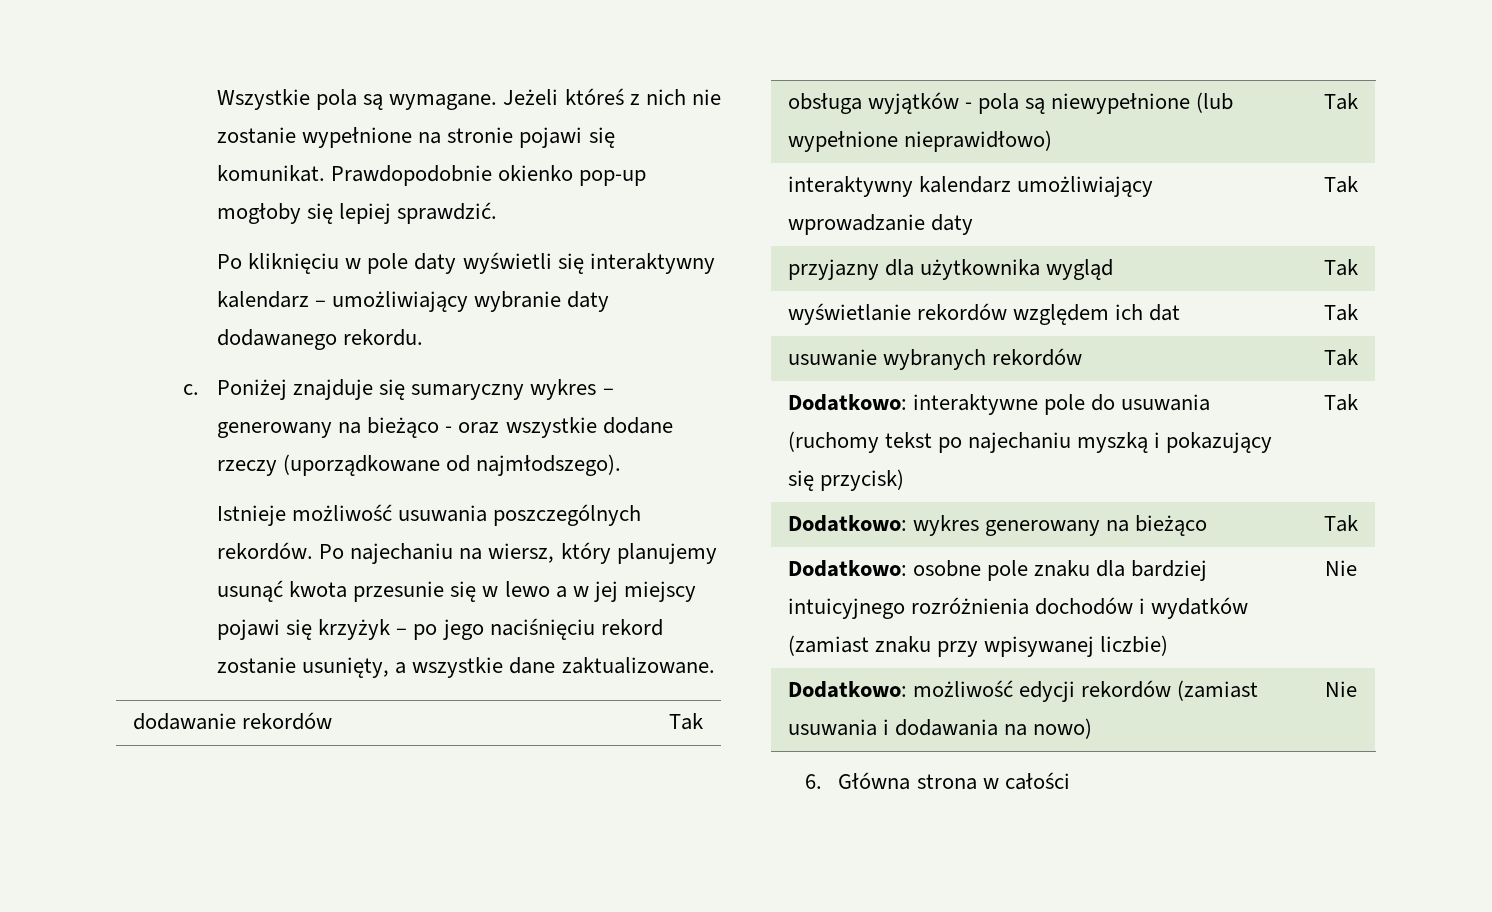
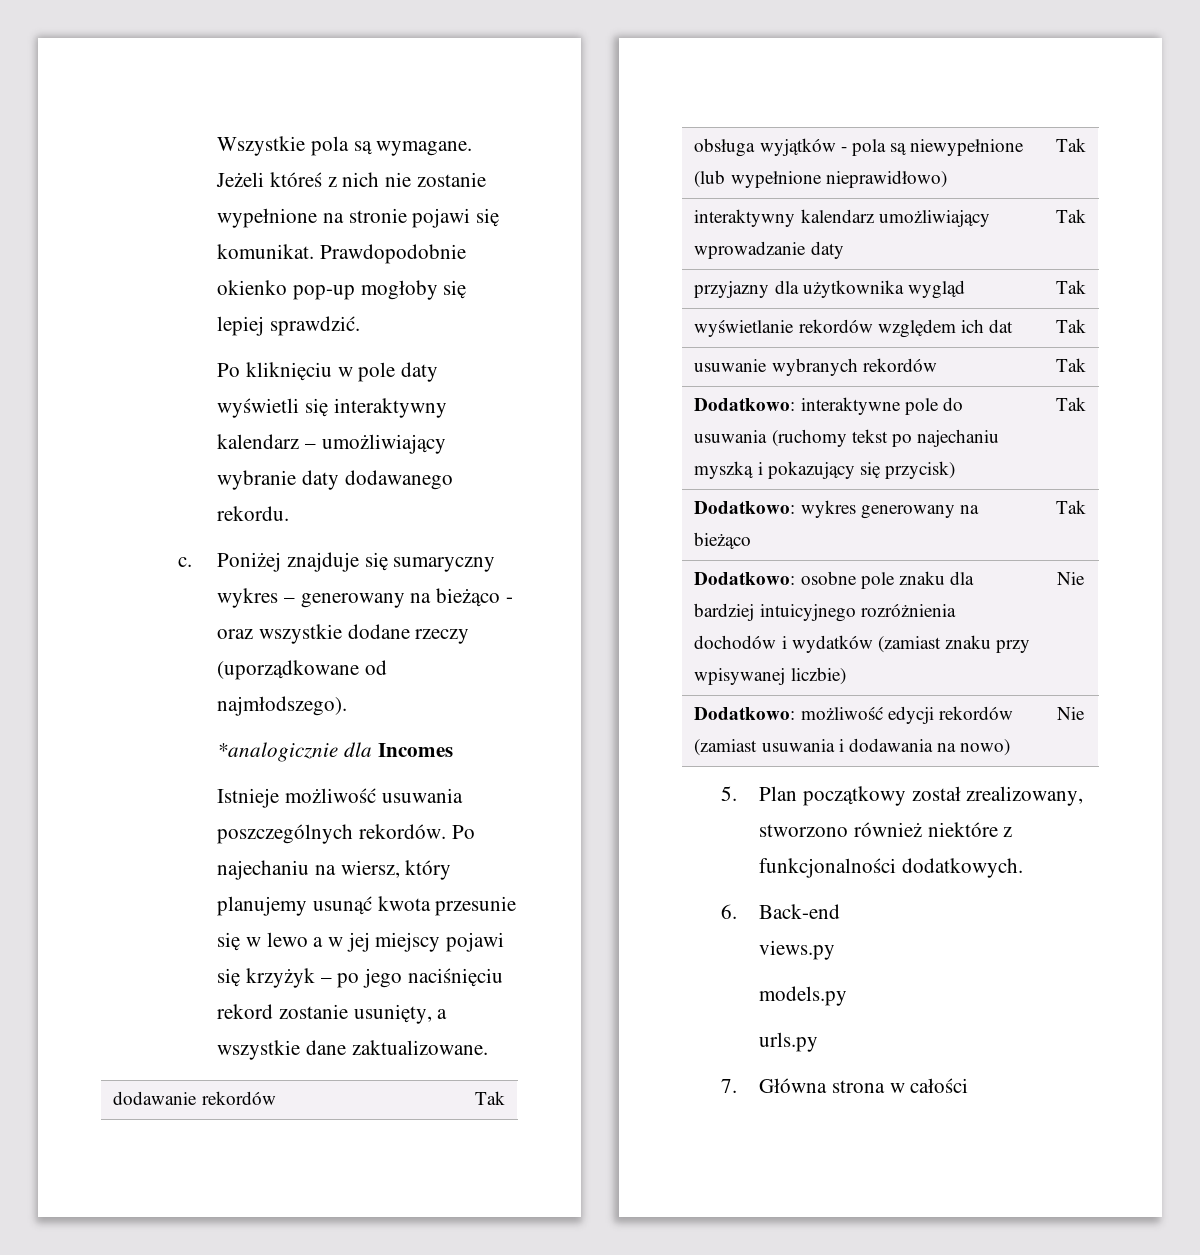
+ *analogicznie dla Incomes
- 6. Główna strona w całości
+ 5. Plan początkowy został zrealizowany, stworzono również niektóre z funkcjonalności dodatkowych.
+ 6. Back-end
+ views.py
+ models.py
+ urls.py
+ 7. Główna strona w całości

